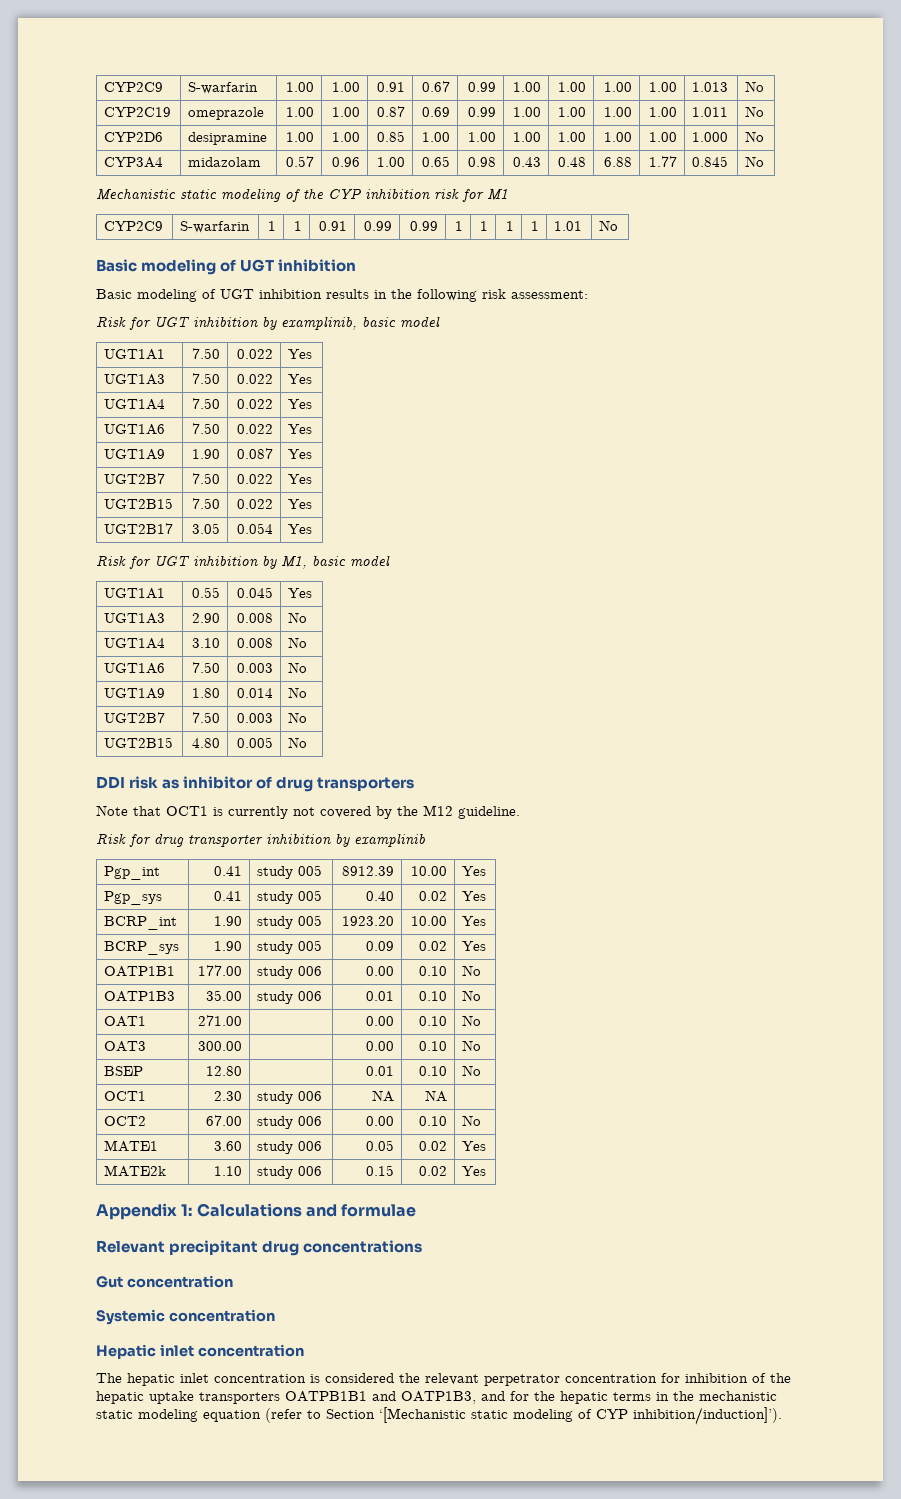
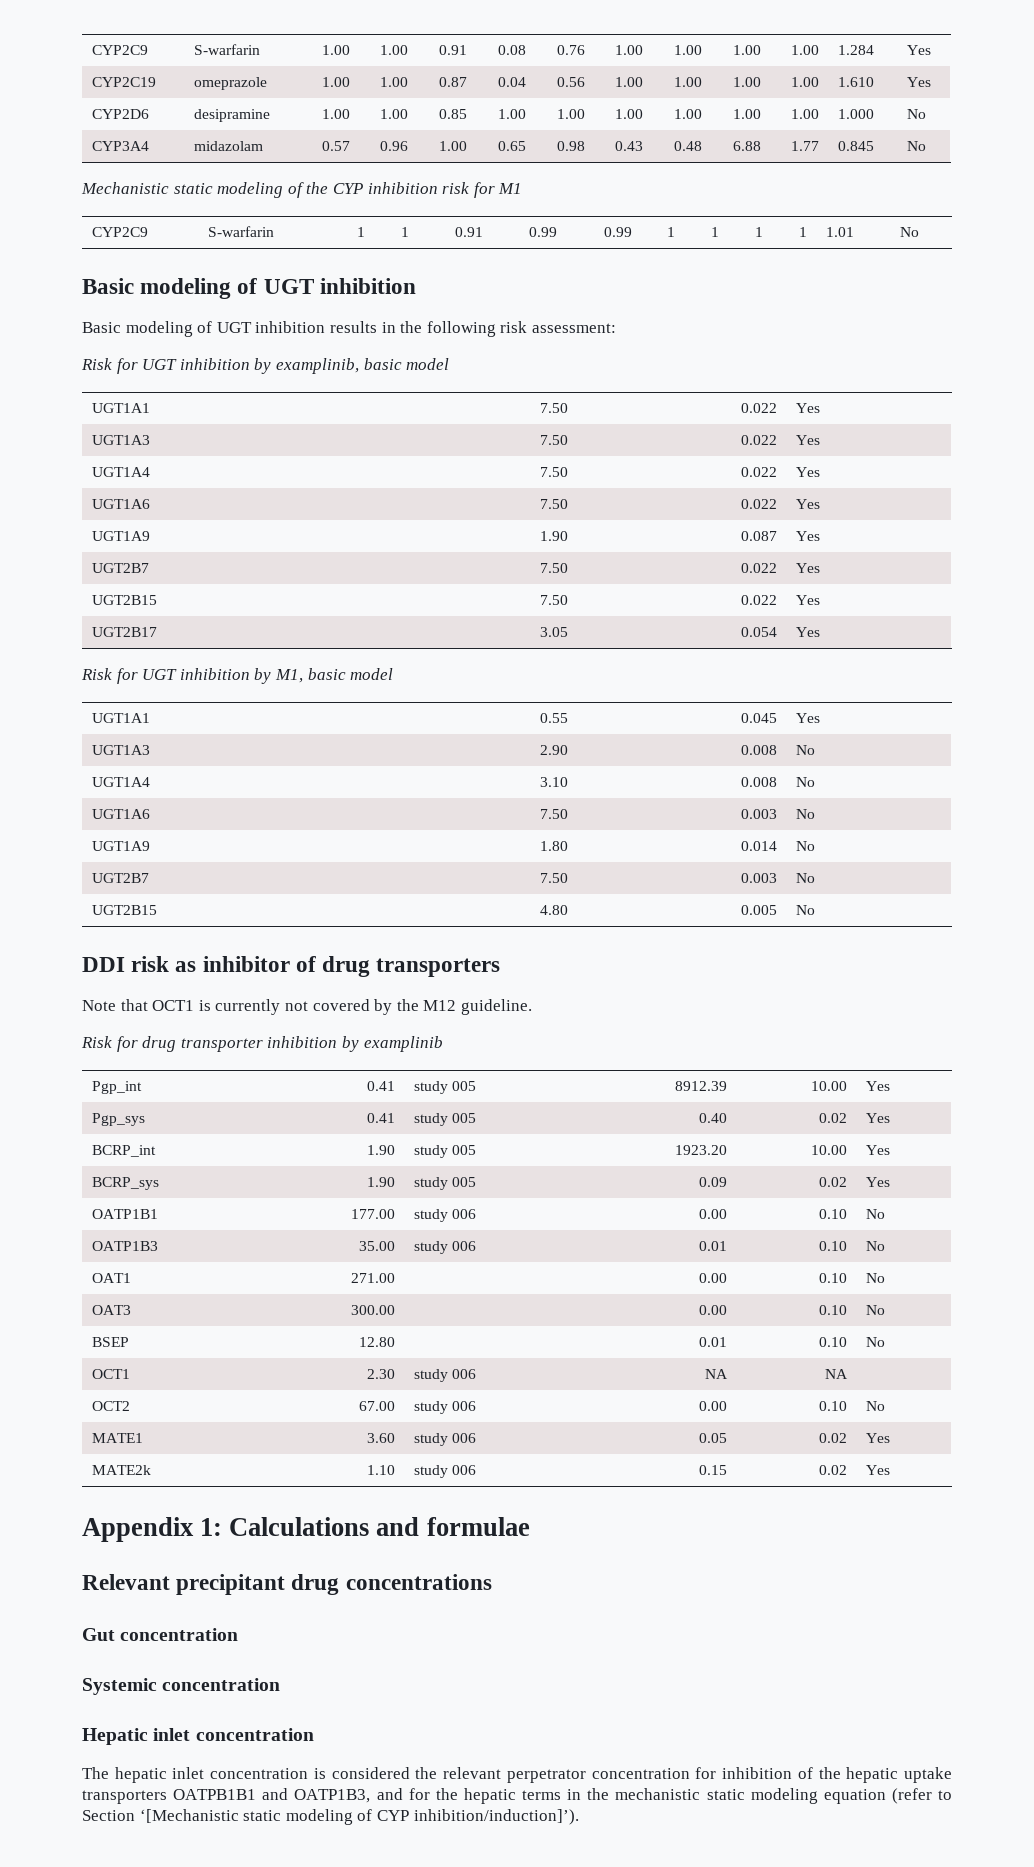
- CYP2C9 | S-warfarin | 1.00 | 1.00 | 0.91 | 0.67 | 0.99 | 1.00 | 1.00 | 1.00 | 1.00 | 1.013 | No
+ CYP2C9 | S-warfarin | 1.00 | 1.00 | 0.91 | 0.08 | 0.76 | 1.00 | 1.00 | 1.00 | 1.00 | 1.284 | Yes
- CYP2C19 | omeprazole | 1.00 | 1.00 | 0.87 | 0.69 | 0.99 | 1.00 | 1.00 | 1.00 | 1.00 | 1.011 | No
+ CYP2C19 | omeprazole | 1.00 | 1.00 | 0.87 | 0.04 | 0.56 | 1.00 | 1.00 | 1.00 | 1.00 | 1.610 | Yes

